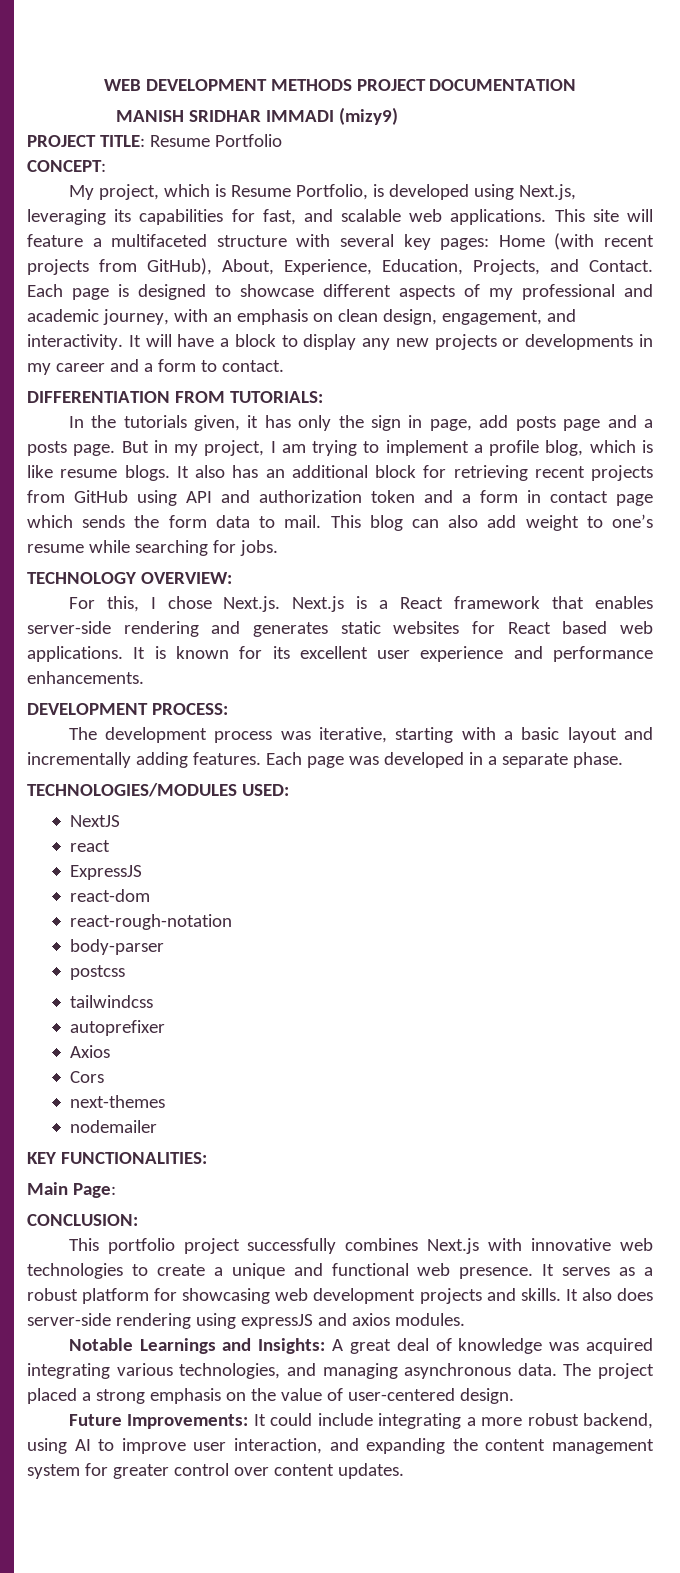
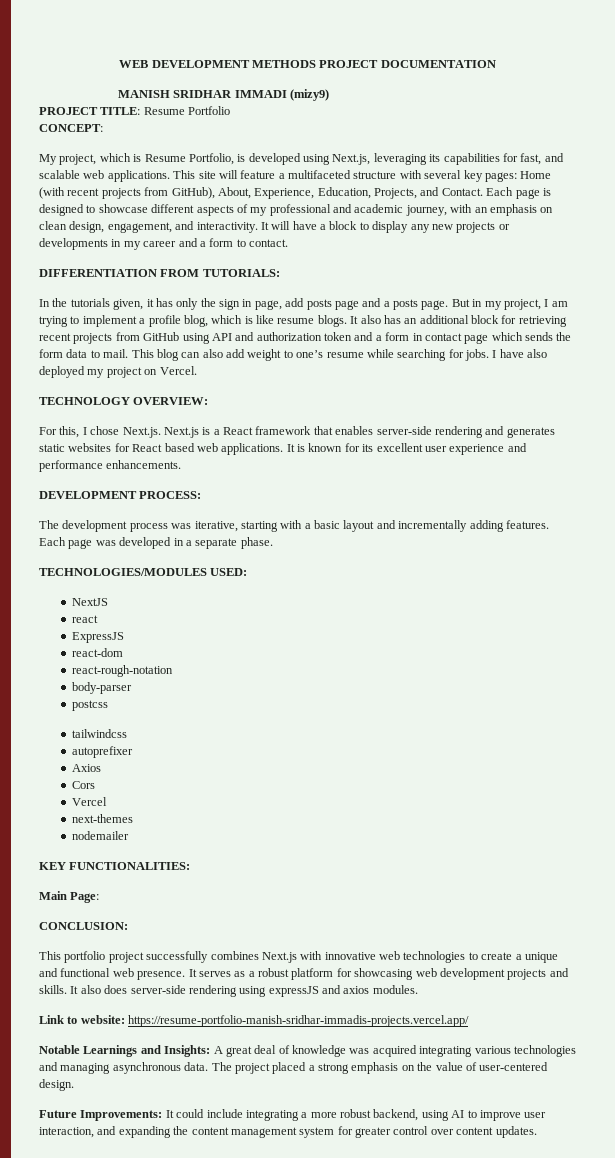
+ I have also deployed my project on Vercel.
+ Vercel
+ Link to website: https://resume-portfolio-manish-sridhar-immadis-projects.vercel.app/
- Notable Learnings and Insights: A great deal of knowledge was acquired integrating various technologies, and managing asynchronous data.
+ Notable Learnings and Insights: A great deal of knowledge was acquired integrating various technologies and managing asynchronous data.

